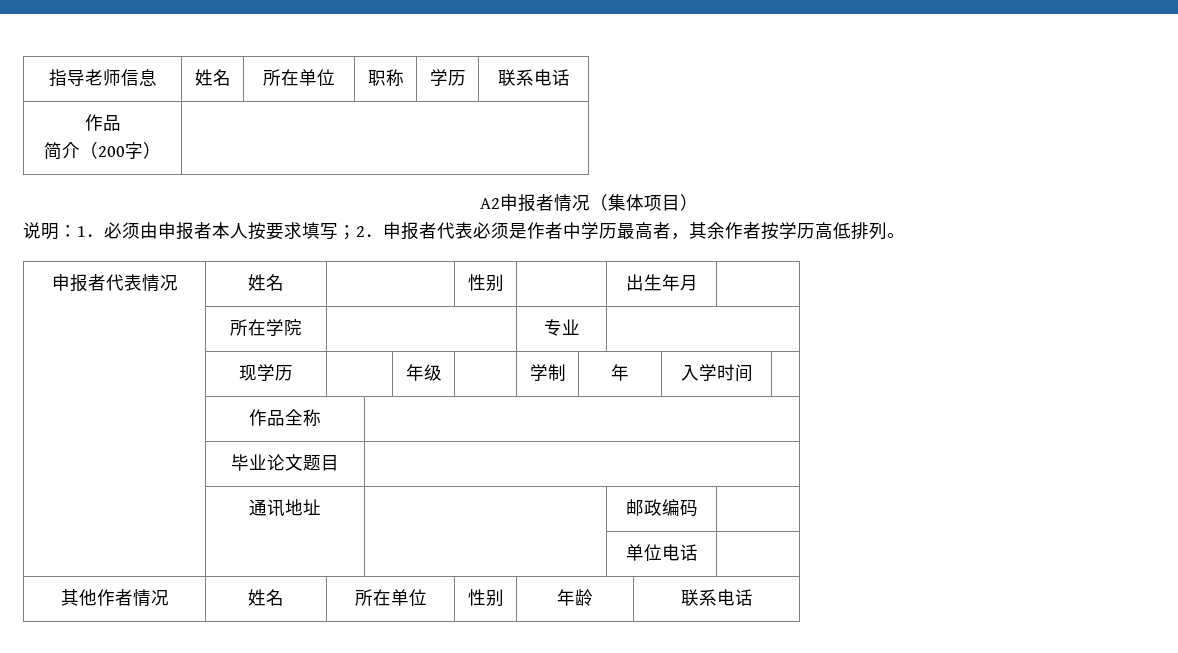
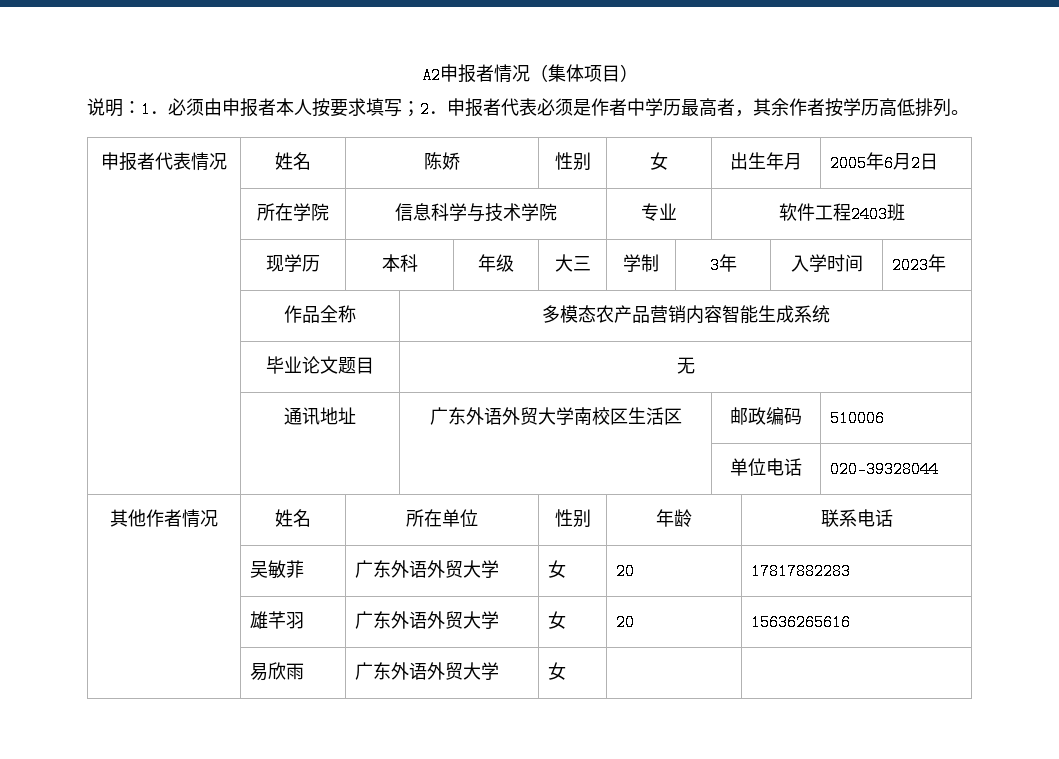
- 指导老师信息 | 姓名 | 所在单位 | 职称 | 学历 | 联系电话
- 作品
- 简介（200字） |
- 申报者代表情况 | 姓名 | | 性别 | | 出生年月 |
- | 所在学院 | | 专业 |
+ 申报者代表情况 | 姓名 | 陈娇 | 性别 | 女 | 出生年月 | 2005年6月2日
+ | 所在学院 | 信息科学与技术学院 | 专业 | 软件工程2403班
- | 现学历 | | 年级 | | 学制 | 年 | 入学时间 |
+ | 现学历 | 本科 | 年级 | 大三 | 学制 | 3年 | 入学时间 | 2023年
- | 作品全称 |
+ | 作品全称 | 多模态农产品营销内容智能生成系统
- | 毕业论文题目 |
+ | 毕业论文题目 | 无
- | 通讯地址 | | 邮政编码 |
+ | 通讯地址 | 广东外语外贸大学南校区生活区 | 邮政编码 | 510006
- | | | 单位电话 |
+ | | | 单位电话 | 020-39328044
+ | 吴敏菲 | 广东外语外贸大学 | 女 | 20 | 17817882283
+ | 雄芊羽 | 广东外语外贸大学 | 女 | 20 | 15636265616
+ | 易欣雨 | 广东外语外贸大学 | 女 | |

